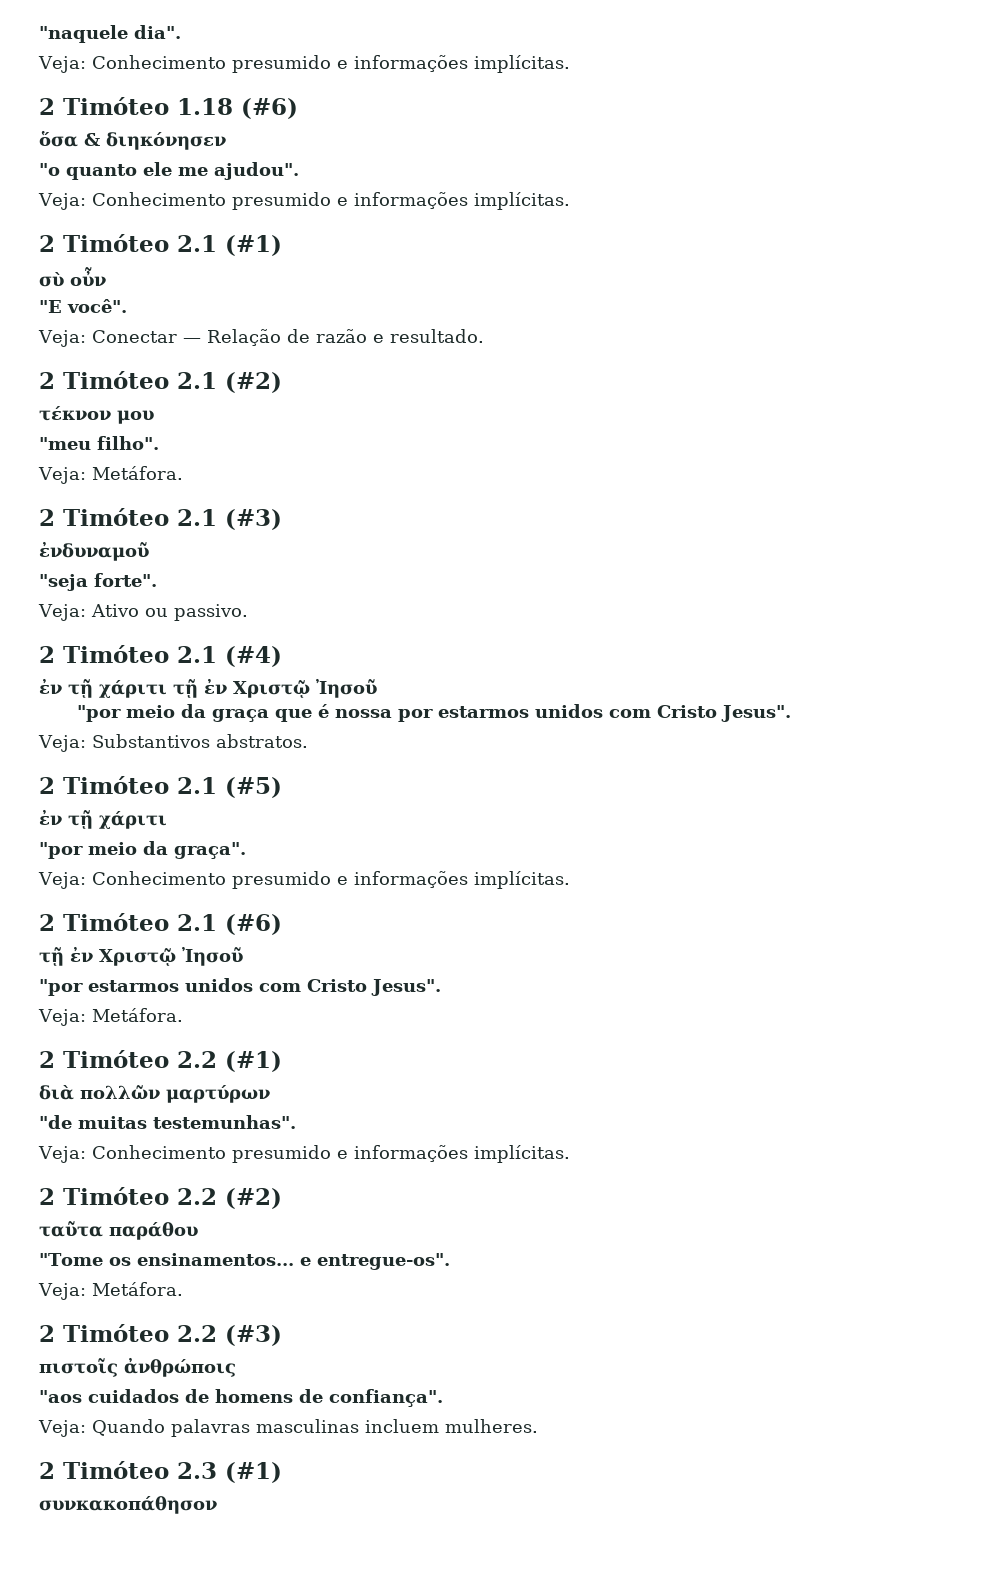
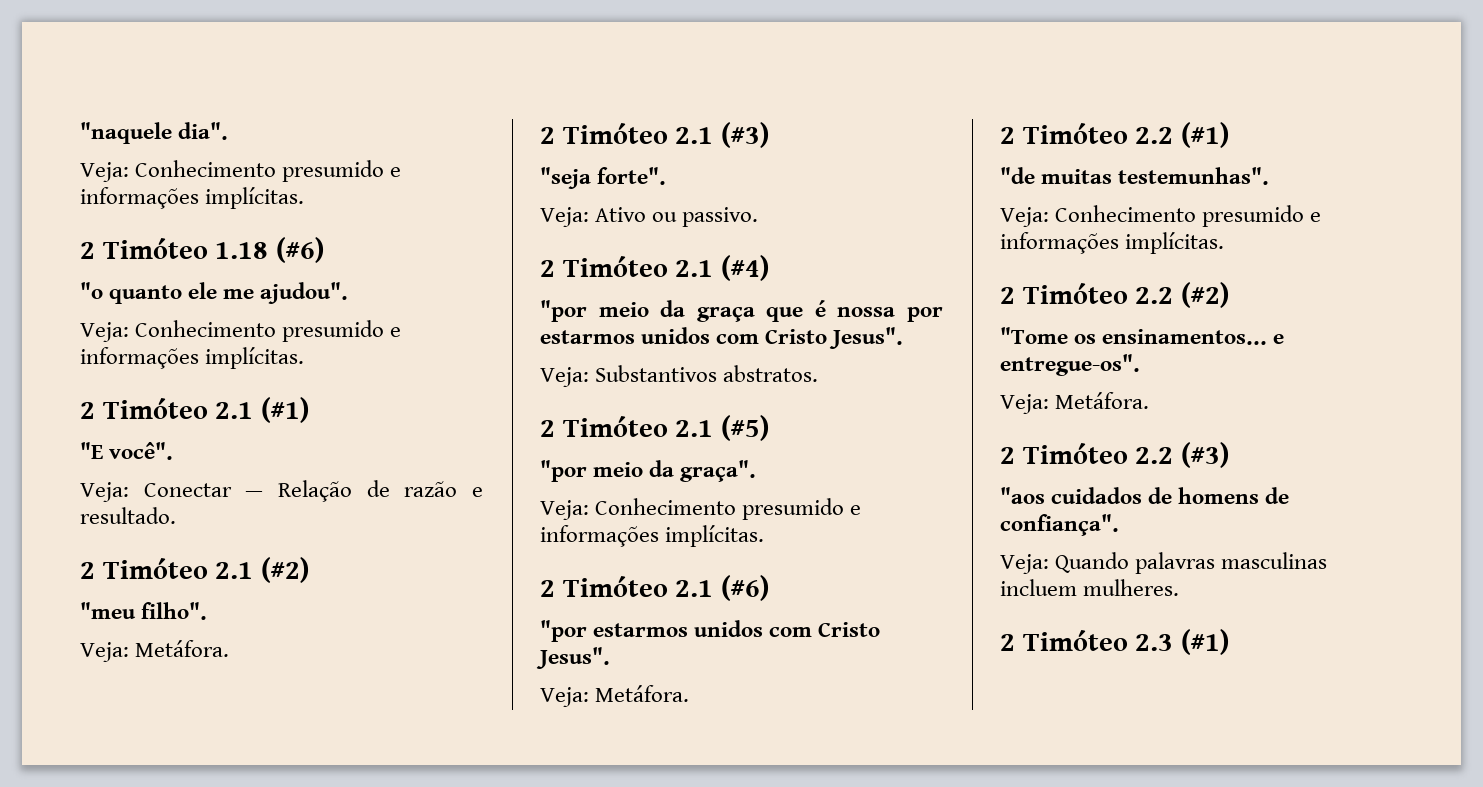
- ὅσα & διηκόνησεν
- σὺ οὖν
- τέκνον μου
- ἐνδυναμοῦ
- ἐν τῇ χάριτι τῇ ἐν Χριστῷ Ἰησοῦ
  2 Timóteo 2.1 (#5)
- ἐν τῇ χάριτι
  2 Timóteo 2.1 (#6)
- τῇ ἐν Χριστῷ Ἰησοῦ
- διὰ πολλῶν μαρτύρων
- ταῦτα παράθου
- πιστοῖς ἀνθρώποις
- συνκακοπάθησον

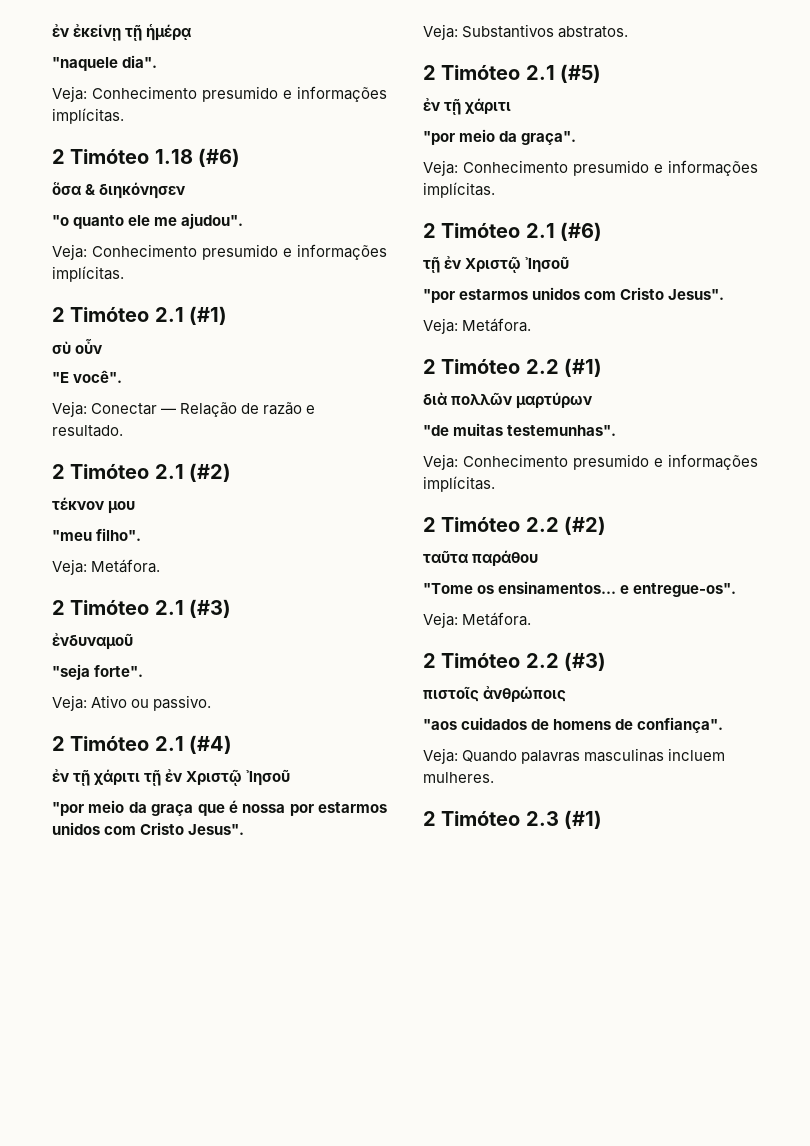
+ ἐν ἐκείνῃ τῇ ἡμέρᾳ
+ ὅσα & διηκόνησεν
+ σὺ οὖν
+ τέκνον μου
+ ἐνδυναμοῦ
+ ἐν τῇ χάριτι τῇ ἐν Χριστῷ Ἰησοῦ
  2 Timóteo 2.1 (#5)
+ ἐν τῇ χάριτι
  2 Timóteo 2.1 (#6)
+ τῇ ἐν Χριστῷ Ἰησοῦ
+ διὰ πολλῶν μαρτύρων
+ ταῦτα παράθου
+ πιστοῖς ἀνθρώποις

